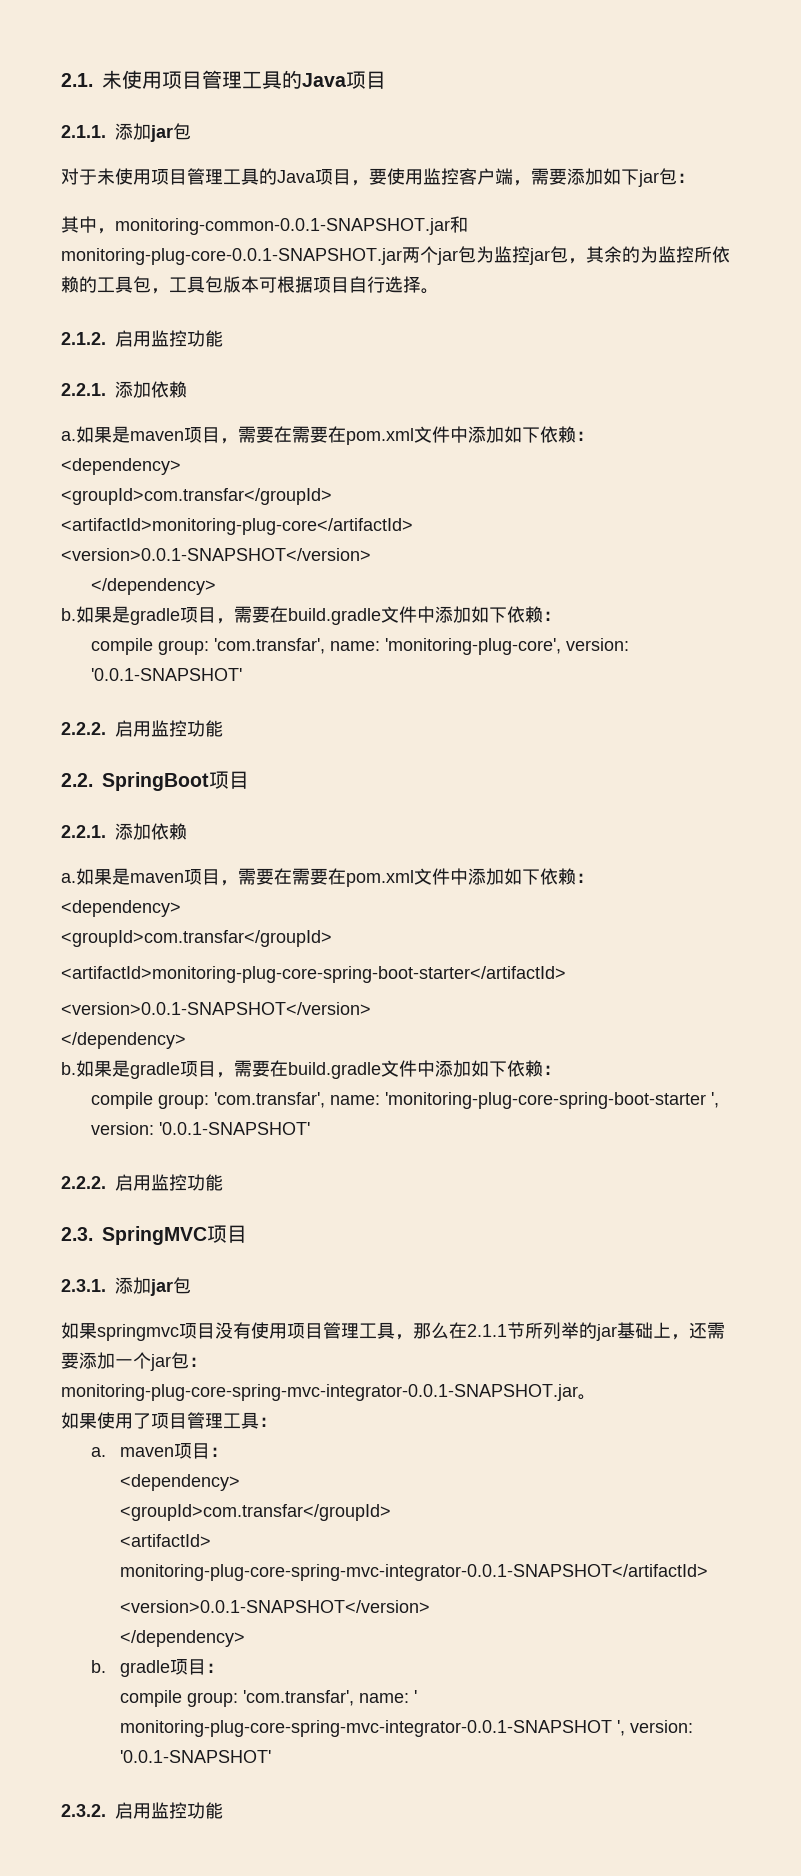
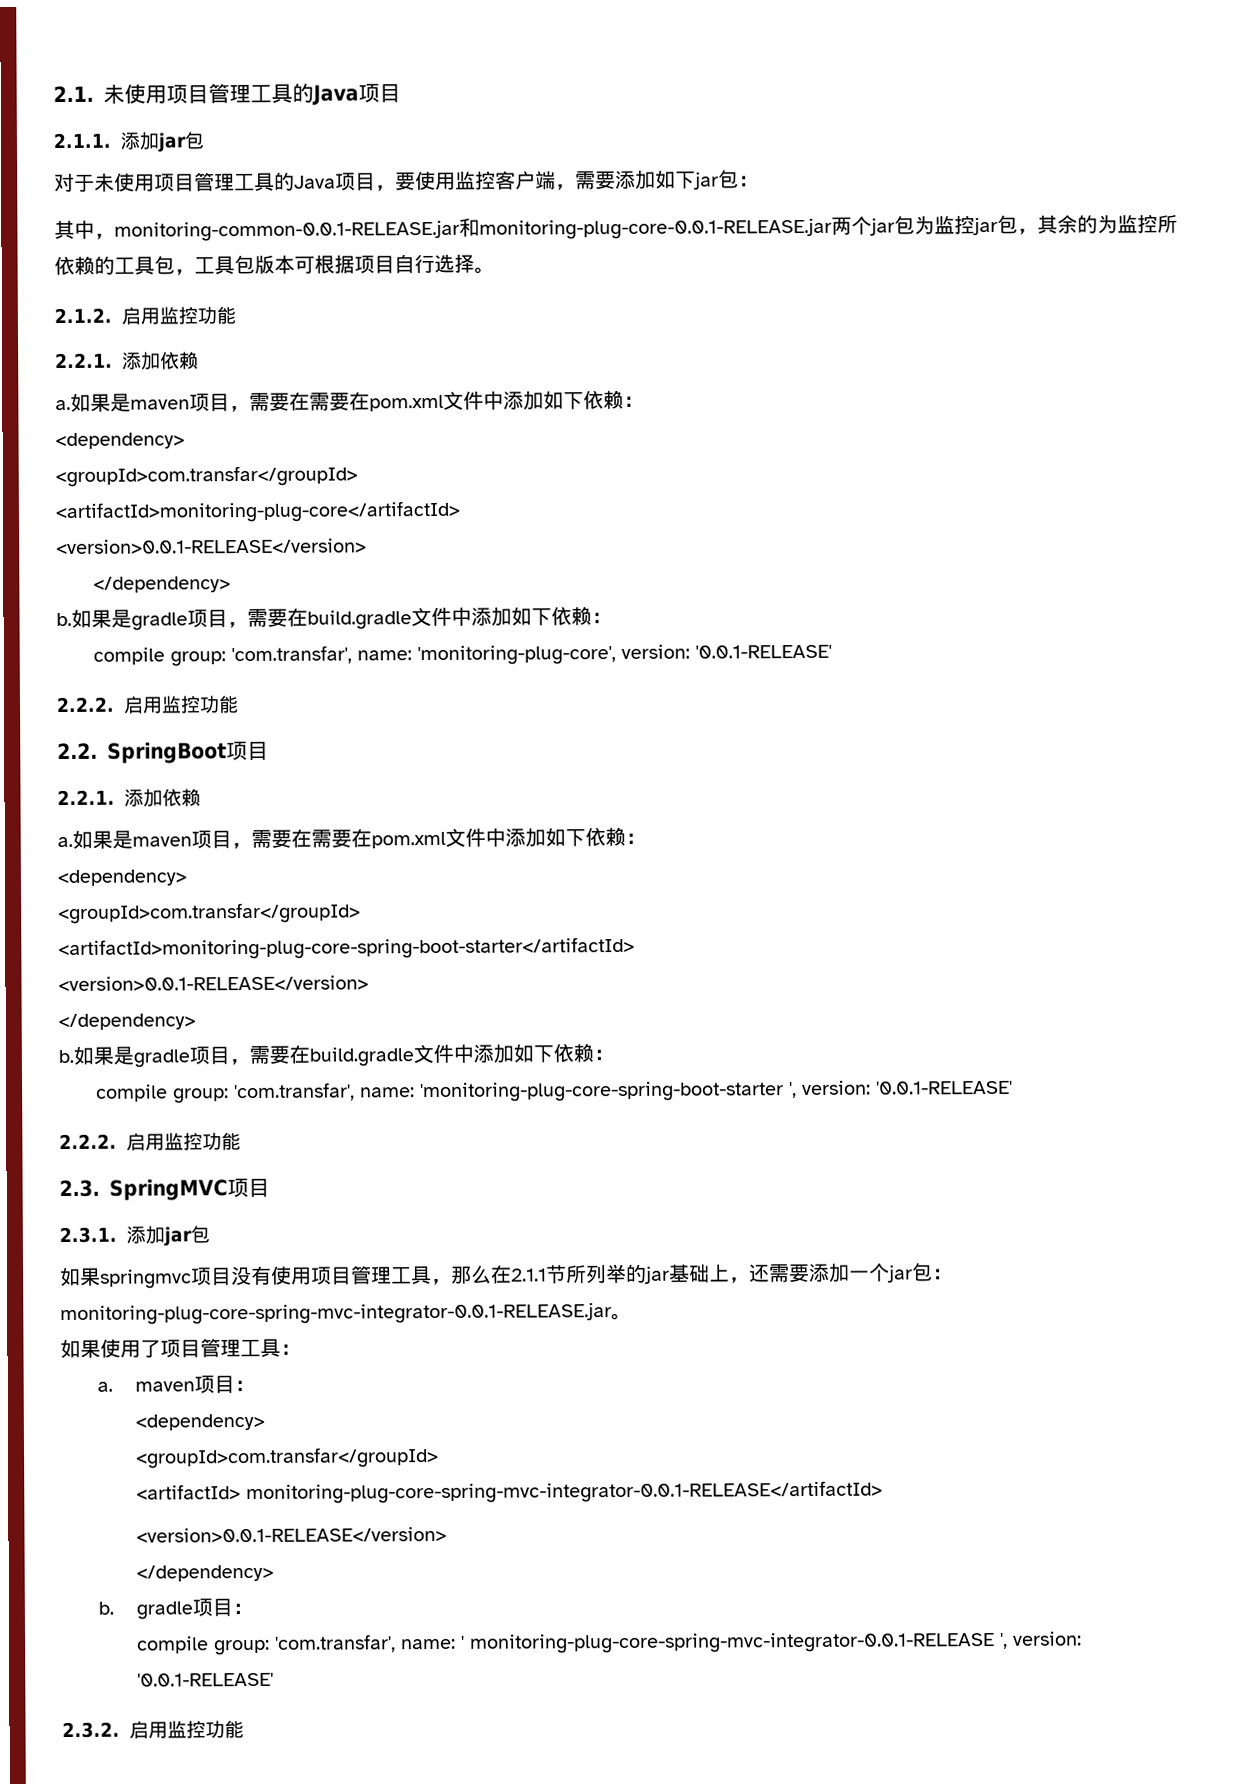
- 其中，monitoring-common-0.0.1-SNAPSHOT.jar和monitoring-plug-core-0.0.1-SNAPSHOT.jar两个jar包为监控jar包，其余的为监控所依赖的工具包，工具包版本可根据项目自行选择。
+ 其中，monitoring-common-0.0.1-RELEASE.jar和monitoring-plug-core-0.0.1-RELEASE.jar两个jar包为监控jar包，其余的为监控所依赖的工具包，工具包版本可根据项目自行选择。
  <artifactId>monitoring-plug-core</artifactId>
- <version>0.0.1-SNAPSHOT</version>
+ <version>0.0.1-RELEASE</version>
- compile group: 'com.transfar', name: 'monitoring-plug-core', version: '0.0.1-SNAPSHOT'
+ compile group: 'com.transfar', name: 'monitoring-plug-core', version: '0.0.1-RELEASE'
  <artifactId>monitoring-plug-core-spring-boot-starter</artifactId>
- <version>0.0.1-SNAPSHOT</version>
+ <version>0.0.1-RELEASE</version>
- compile group: 'com.transfar', name: 'monitoring-plug-core-spring-boot-starter ', version: '0.0.1-SNAPSHOT'
+ compile group: 'com.transfar', name: 'monitoring-plug-core-spring-boot-starter ', version: '0.0.1-RELEASE'
- 如果springmvc项目没有使用项目管理工具，那么在2.1.1节所列举的jar基础上，还需要添加一个jar包：monitoring-plug-core-spring-mvc-integrator-0.0.1-SNAPSHOT.jar。
+ 如果springmvc项目没有使用项目管理工具，那么在2.1.1节所列举的jar基础上，还需要添加一个jar包：monitoring-plug-core-spring-mvc-integrator-0.0.1-RELEASE.jar。
- <artifactId> monitoring-plug-core-spring-mvc-integrator-0.0.1-SNAPSHOT</artifactId>
- <version>0.0.1-SNAPSHOT</version>
+ <artifactId> monitoring-plug-core-spring-mvc-integrator-0.0.1-RELEASE</artifactId>
+ <version>0.0.1-RELEASE</version>
- compile group: 'com.transfar', name: ' monitoring-plug-core-spring-mvc-integrator-0.0.1-SNAPSHOT ', version: '0.0.1-SNAPSHOT'
+ compile group: 'com.transfar', name: ' monitoring-plug-core-spring-mvc-integrator-0.0.1-RELEASE ', version: '0.0.1-RELEASE'

